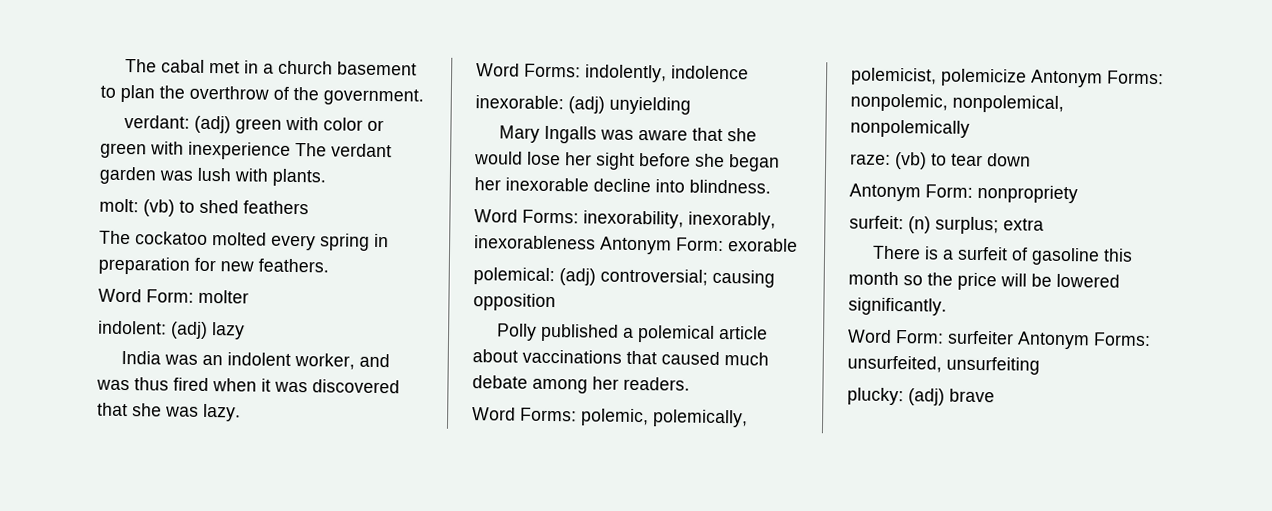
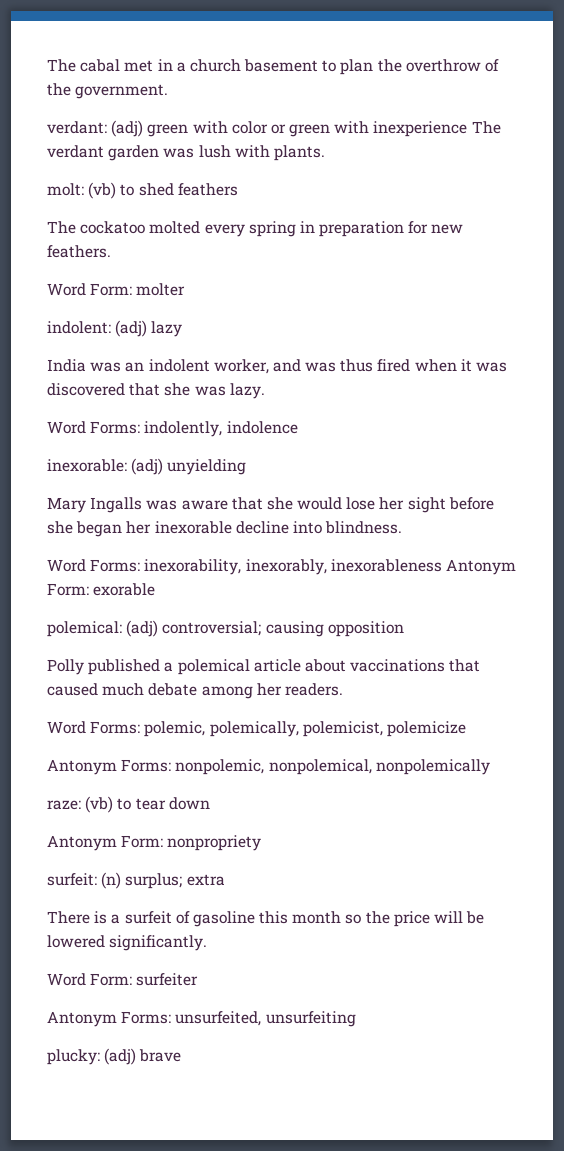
- Word Forms: polemic, polemically, polemicist, polemicize Antonym Forms: nonpolemic, nonpolemical, nonpolemically
+ Word Forms: polemic, polemically, polemicist, polemicize
+ Antonym Forms: nonpolemic, nonpolemical, nonpolemically
- Word Form: surfeiter Antonym Forms: unsurfeited, unsurfeiting
+ Word Form: surfeiter
+ Antonym Forms: unsurfeited, unsurfeiting

